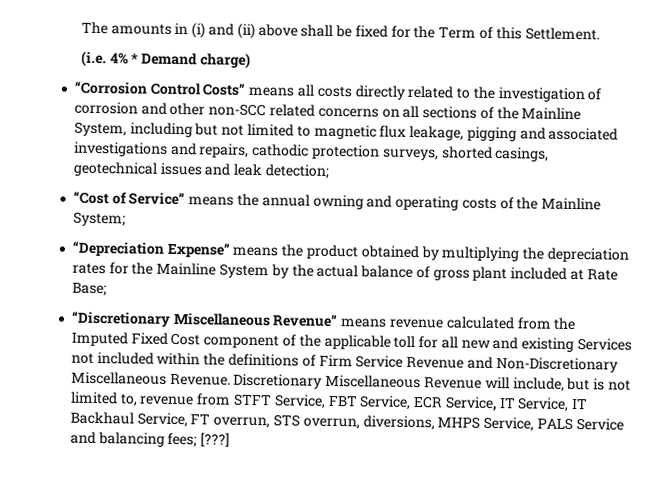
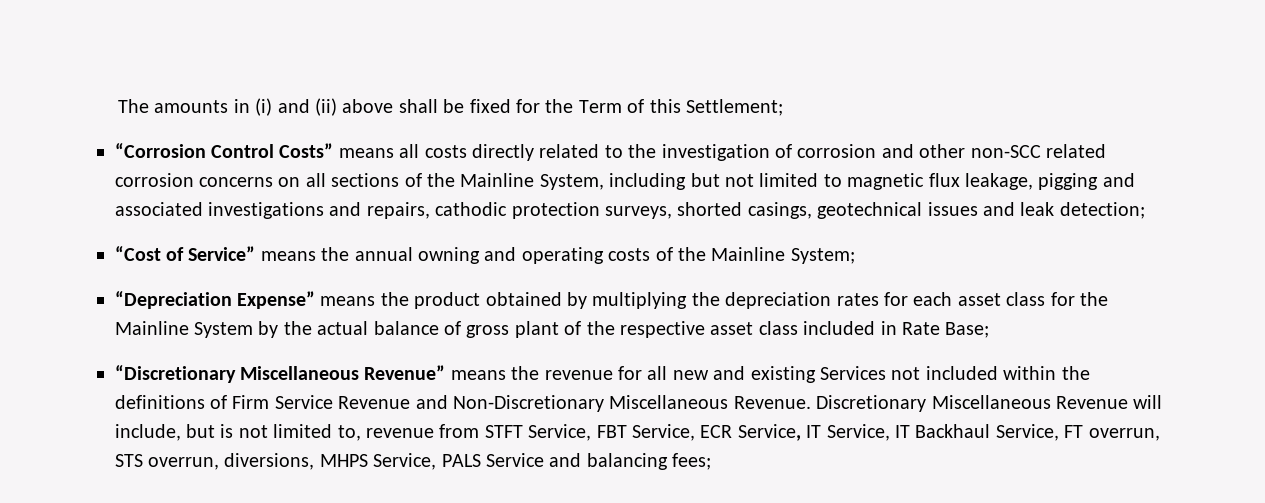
- The amounts in (i) and (ii) above shall be fixed for the Term of this Settlement.
- (i.e. 4% * Demand charge)
+ The amounts in (i) and (ii) above shall be fixed for the Term of this Settlement;
- “Corrosion Control Costs” means all costs directly related to the investigation of corrosion and other non-SCC related concerns on all sections of the Mainline System, including but not limited to magnetic flux leakage, pigging and associated investigations and repairs, cathodic protection surveys, shorted casings, geotechnical issues and leak detection;
+ “Corrosion Control Costs” means all costs directly related to the investigation of corrosion and other non-SCC related corrosion concerns on all sections of the Mainline System, including but not limited to magnetic flux leakage, pigging and associated investigations and repairs, cathodic protection surveys, shorted casings, geotechnical issues and leak detection;
- “Depreciation Expense” means the product obtained by multiplying the depreciation rates for the Mainline System by the actual balance of gross plant included at Rate Base;
+ “Depreciation Expense” means the product obtained by multiplying the depreciation rates for each asset class for the Mainline System by the actual balance of gross plant of the respective asset class included in Rate Base;
- “Discretionary Miscellaneous Revenue” means revenue calculated from the Imputed Fixed Cost component of the applicable toll for all new and existing Services not included within the definitions of Firm Service Revenue and Non-Discretionary Miscellaneous Revenue.
+ “Discretionary Miscellaneous Revenue” means the revenue for all new and existing Services not included within the definitions of Firm Service Revenue and Non-Discretionary Miscellaneous Revenue.
- Discretionary Miscellaneous Revenue will include, but is not limited to, revenue from STFT Service, FBT Service, ECR Service, IT Service, IT Backhaul Service, FT overrun, STS overrun, diversions, MHPS Service, PALS Service and balancing fees; [???]
+ Discretionary Miscellaneous Revenue will include, but is not limited to, revenue from STFT Service, FBT Service, ECR Service, IT Service, IT Backhaul Service, FT overrun, STS overrun, diversions, MHPS Service, PALS Service and balancing fees;

